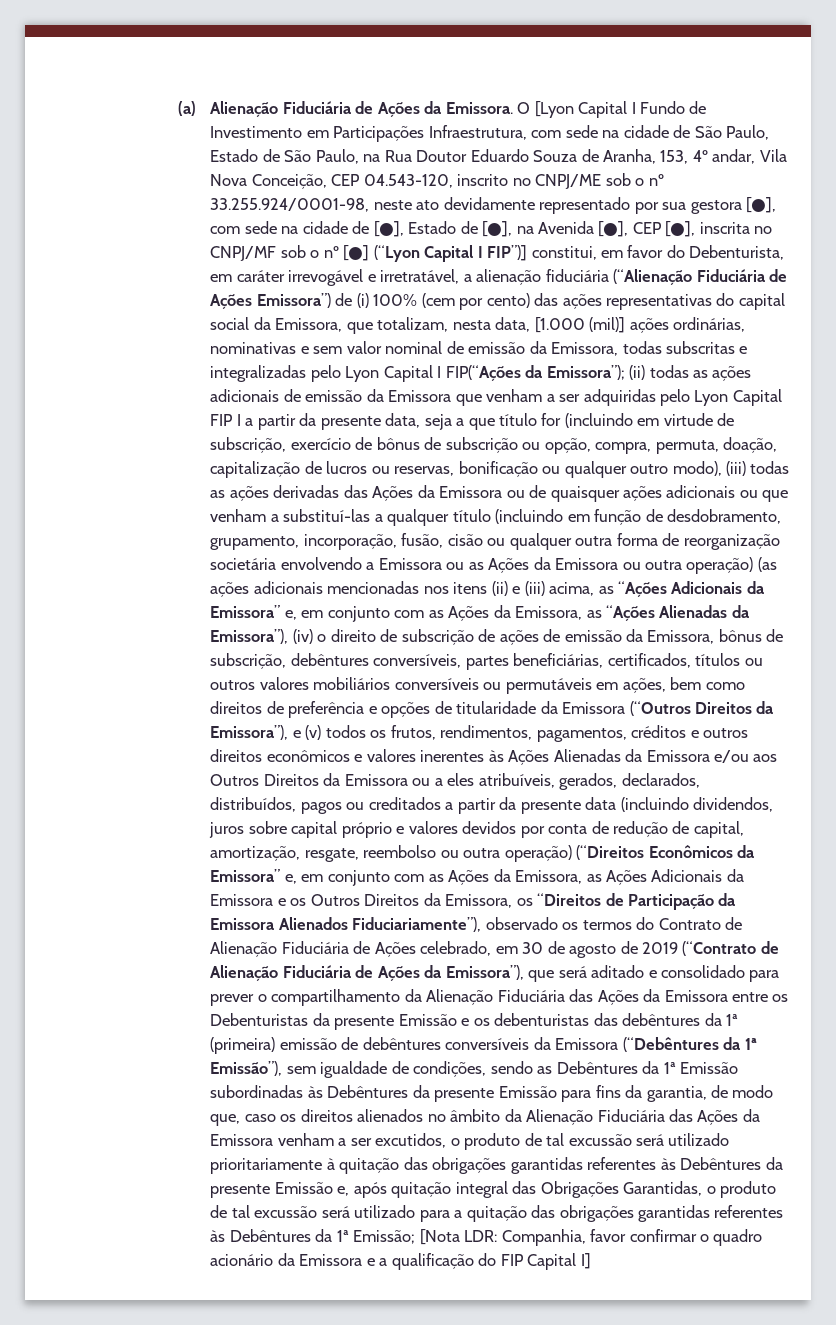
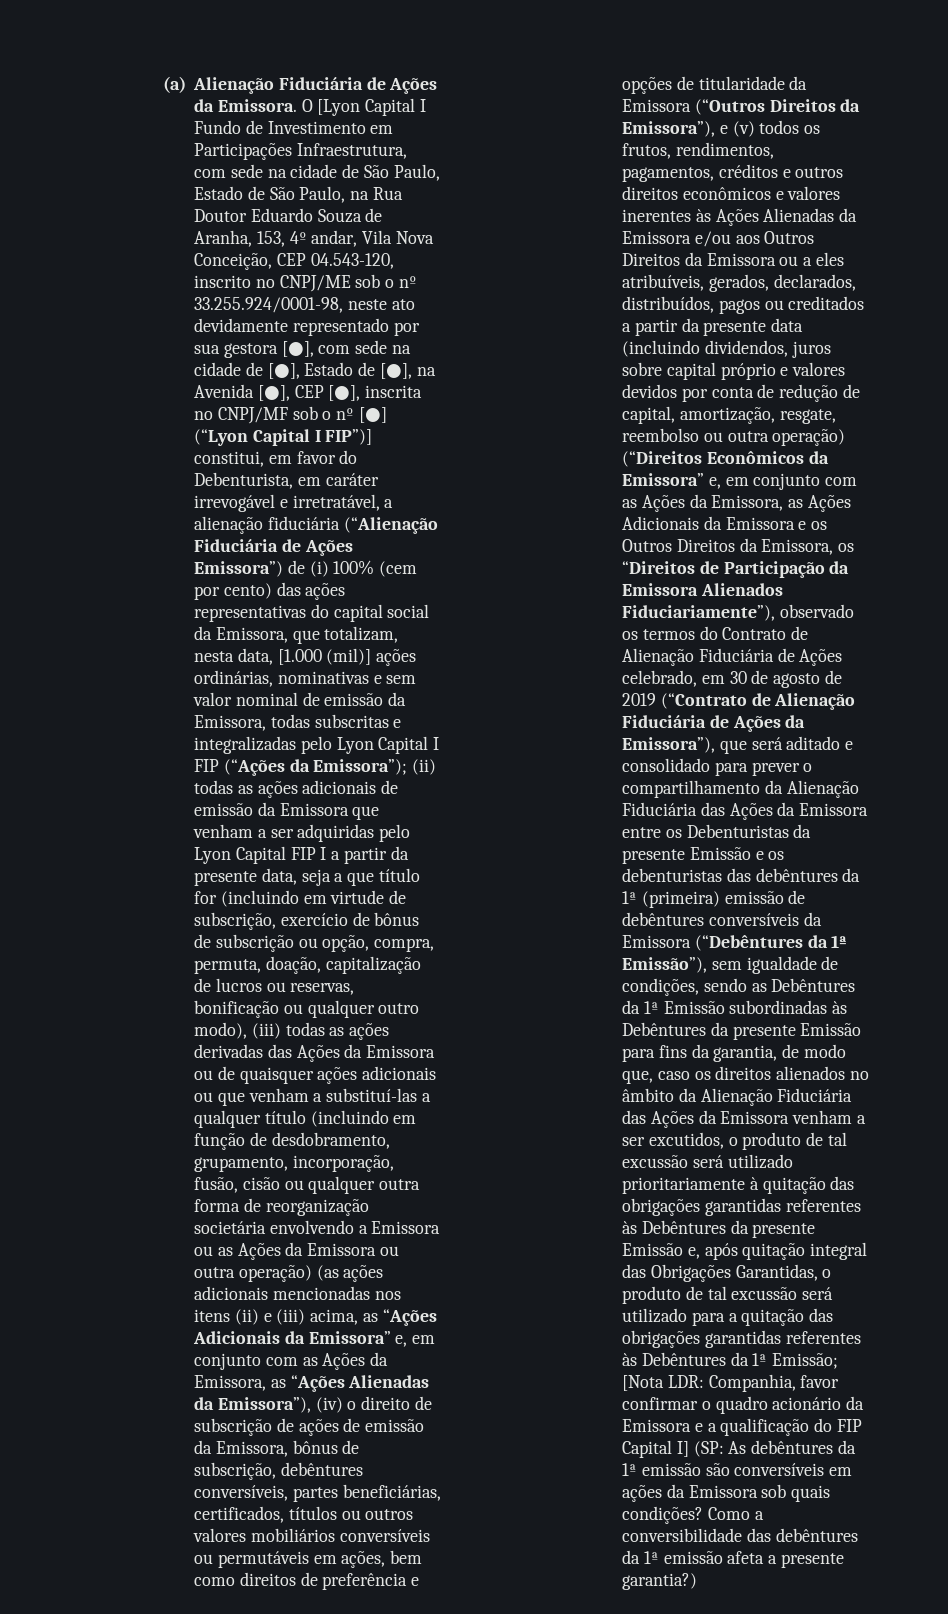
- O [Lyon Capital I Fundo de Investimento em Participações Infraestrutura, com sede na cidade de São Paulo, Estado de São Paulo, na Rua Doutor Eduardo Souza de Aranha, 153, 4º andar, Vila Nova Conceição, CEP 04.543-120, inscrito no CNPJ/ME sob o nº 33.255.924/0001-98, neste ato devidamente representado por sua gestora [●], com sede na cidade de [●], Estado de [●], na Avenida [●], CEP [●], inscrita no CNPJ/MF sob o nº [●] (“Lyon Capital I FIP”)] constitui, em favor do Debenturista, em caráter irrevogável e irretratável, a alienação fiduciária (“Alienação Fiduciária de Ações Emissora”) de (i) 100% (cem por cento) das ações representativas do capital social da Emissora, que totalizam, nesta data, [1.000 (mil)] ações ordinárias, nominativas e sem valor nominal de emissão da Emissora, todas subscritas e integralizadas pelo Lyon Capital I FIP(“Ações da Emissora”);
+ O [Lyon Capital I Fundo de Investimento em Participações Infraestrutura, com sede na cidade de São Paulo, Estado de São Paulo, na Rua Doutor Eduardo Souza de Aranha, 153, 4º andar, Vila Nova Conceição, CEP 04.543-120, inscrito no CNPJ/ME sob o nº 33.255.924/0001-98, neste ato devidamente representado por sua gestora [●], com sede na cidade de [●], Estado de [●], na Avenida [●], CEP [●], inscrita no CNPJ/MF sob o nº [●] (“Lyon Capital I FIP”)] constitui, em favor do Debenturista, em caráter irrevogável e irretratável, a alienação fiduciária (“Alienação Fiduciária de Ações Emissora”) de (i) 100% (cem por cento) das ações representativas do capital social da Emissora, que totalizam, nesta data, [1.000 (mil)] ações ordinárias, nominativas e sem valor nominal de emissão da Emissora, todas subscritas e integralizadas pelo Lyon Capital I FIP (“Ações da Emissora”);
- Companhia, favor confirmar o quadro acionário da Emissora e a qualificação do FIP Capital I]
+ Companhia, favor confirmar o quadro acionário da Emissora e a qualificação do FIP Capital I] (SP: As debêntures da 1ª emissão são conversíveis em ações da Emissora sob quais condições? Como a conversibilidade das debêntures da 1ª emissão afeta a presente garantia?)

